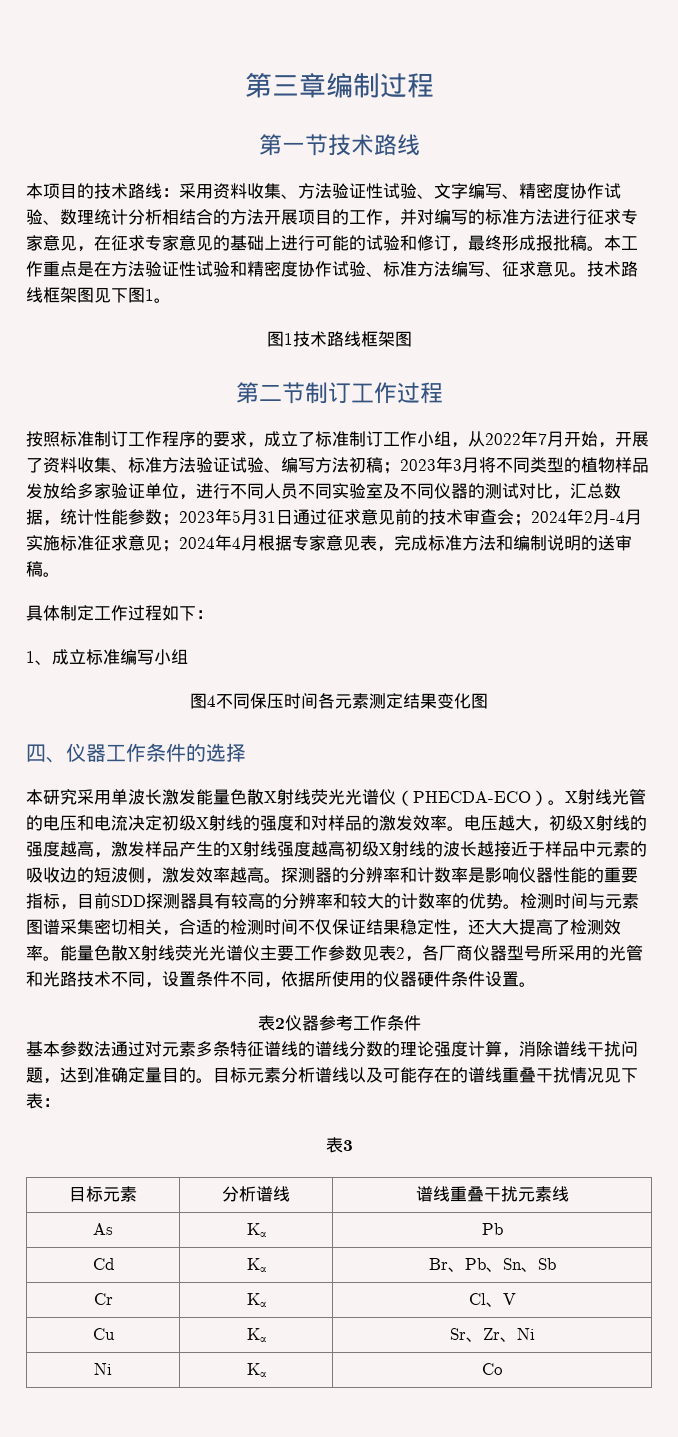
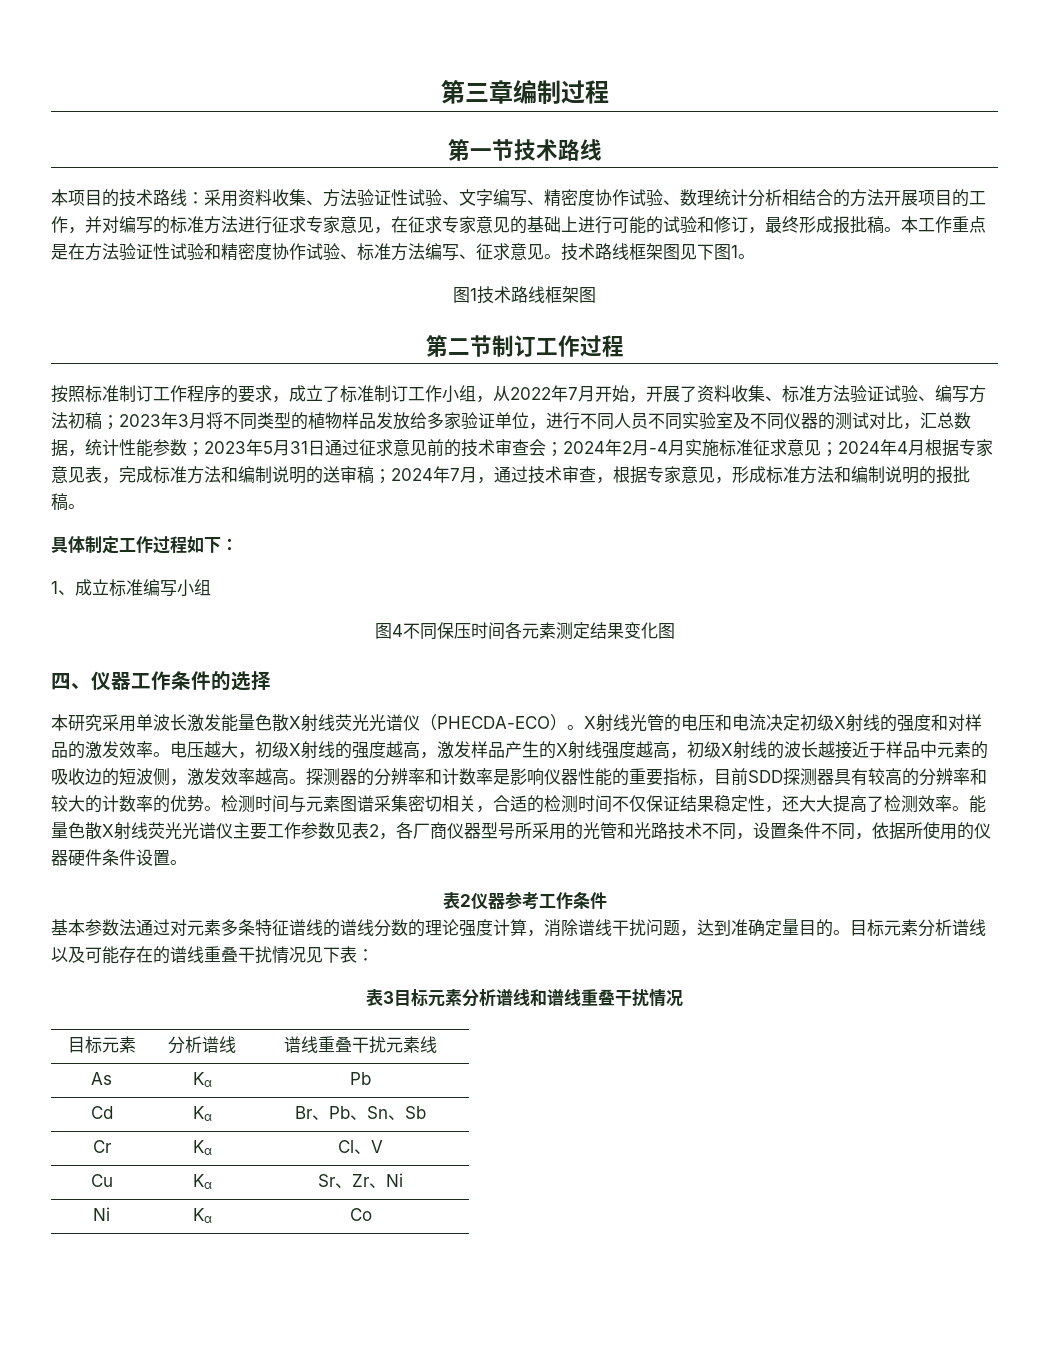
- 2024年4月根据专家意见表，完成标准方法和编制说明的送审稿。
+ 2024年4月根据专家意见表，完成标准方法和编制说明的送审稿；2024年7月，通过技术审查，根据专家意见，形成标准方法和编制说明的报批稿。
- 电压越大，初级X射线的强度越高，激发样品产生的X射线强度越高初级X射线的波长越接近于样品中元素的吸收边的短波侧，激发效率越高。
+ 电压越大，初级X射线的强度越高，激发样品产生的X射线强度越高，初级X射线的波长越接近于样品中元素的吸收边的短波侧，激发效率越高。
- 表3
+ 表3目标元素分析谱线和谱线重叠干扰情况

